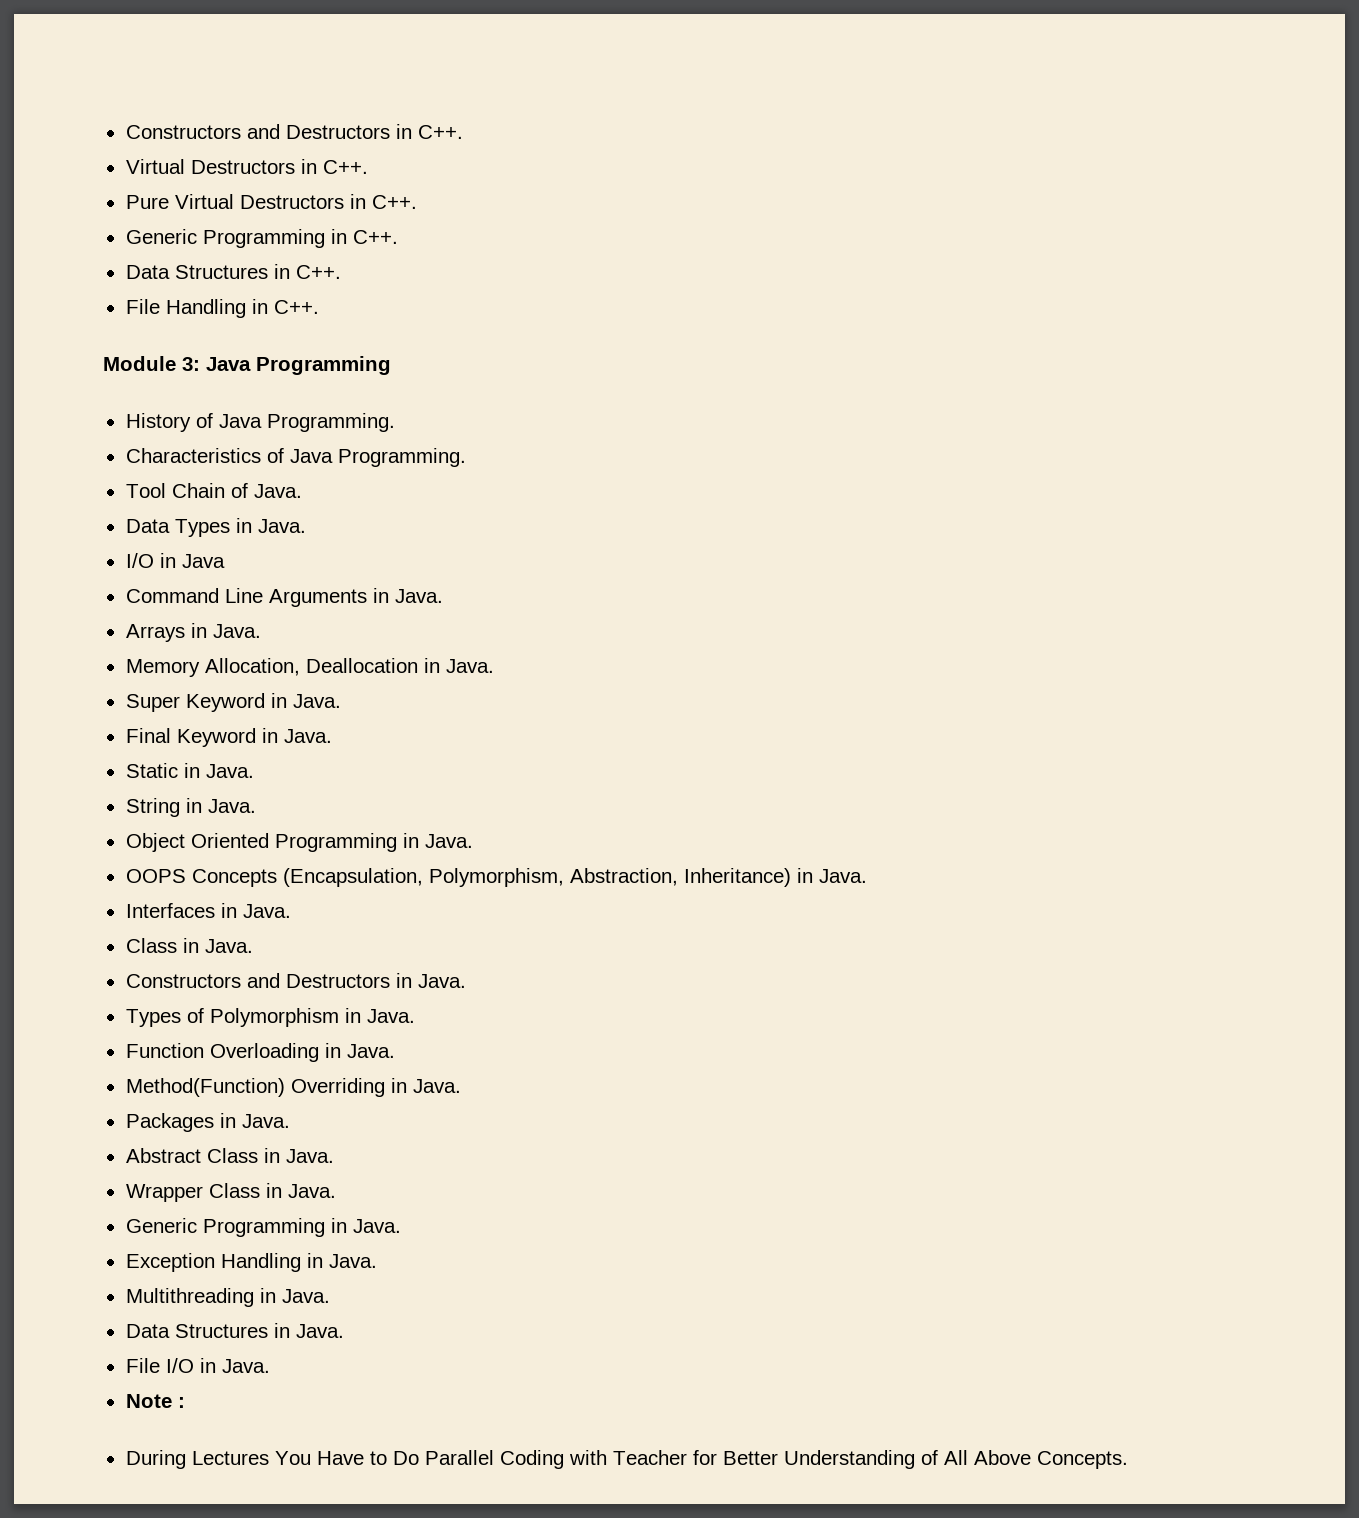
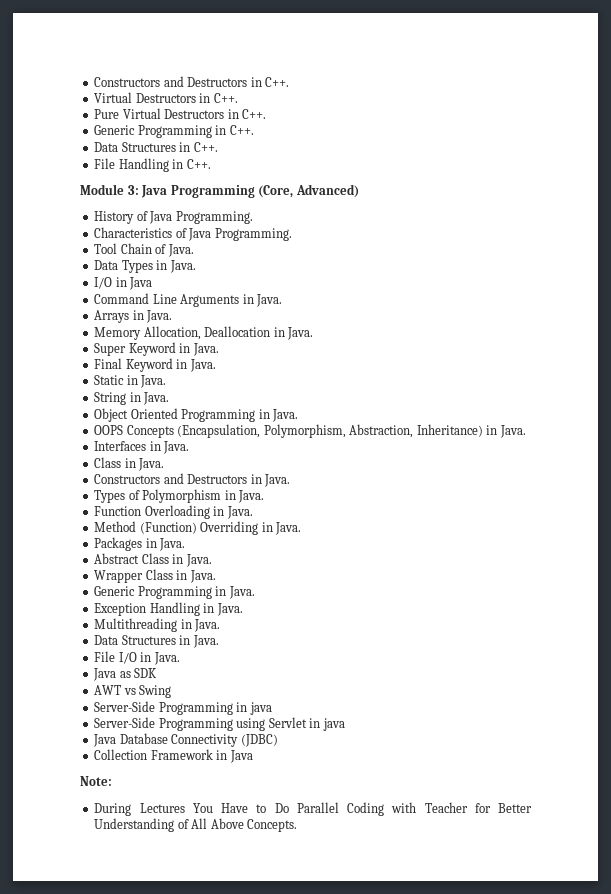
- Module 3: Java Programming
+ Module 3: Java Programming (Core, Advanced)
- Method(Function) Overriding in Java.
+ Method (Function) Overriding in Java.
- Note :
+ Java as SDK
+ AWT vs Swing
+ Server-Side Programming in java
+ Server-Side Programming using Servlet in java
+ Java Database Connectivity (JDBC)
+ Collection Framework in Java
+ Note:

